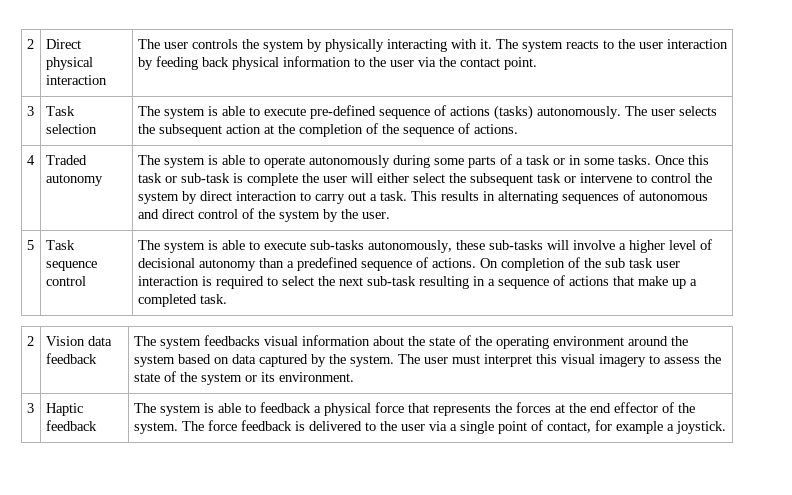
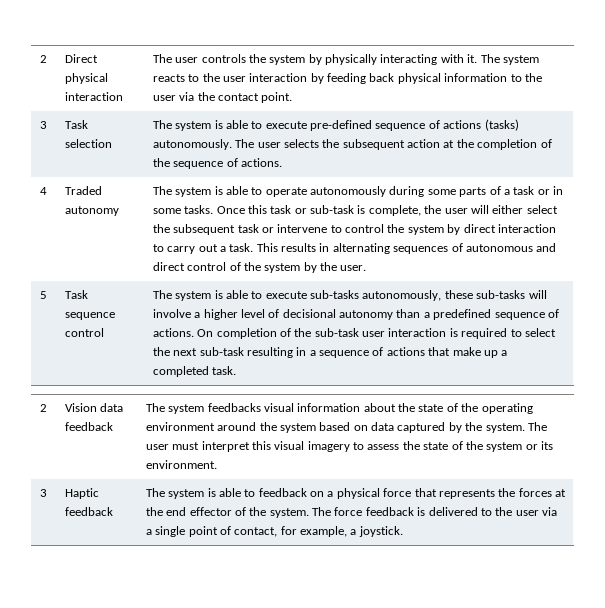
- Once this task or sub-task is complete the user will either select the subsequent task or intervene to control the system by direct interaction to carry out a task.
+ Once this task or sub-task is complete, the user will either select the subsequent task or intervene to control the system by direct interaction to carry out a task.
- On completion of the sub task user interaction is required to select the next sub-task resulting in a sequence of actions that make up a completed task.
+ On completion of the sub-task user interaction is required to select the next sub-task resulting in a sequence of actions that make up a completed task.
- The system is able to feedback a physical force that represents the forces at the end effector of the system.
+ The system is able to feedback on a physical force that represents the forces at the end effector of the system.
- The force feedback is delivered to the user via a single point of contact, for example a joystick.
+ The force feedback is delivered to the user via a single point of contact, for example, a joystick.

